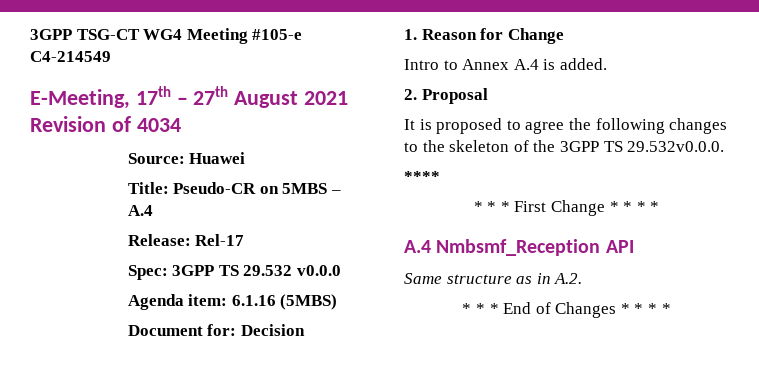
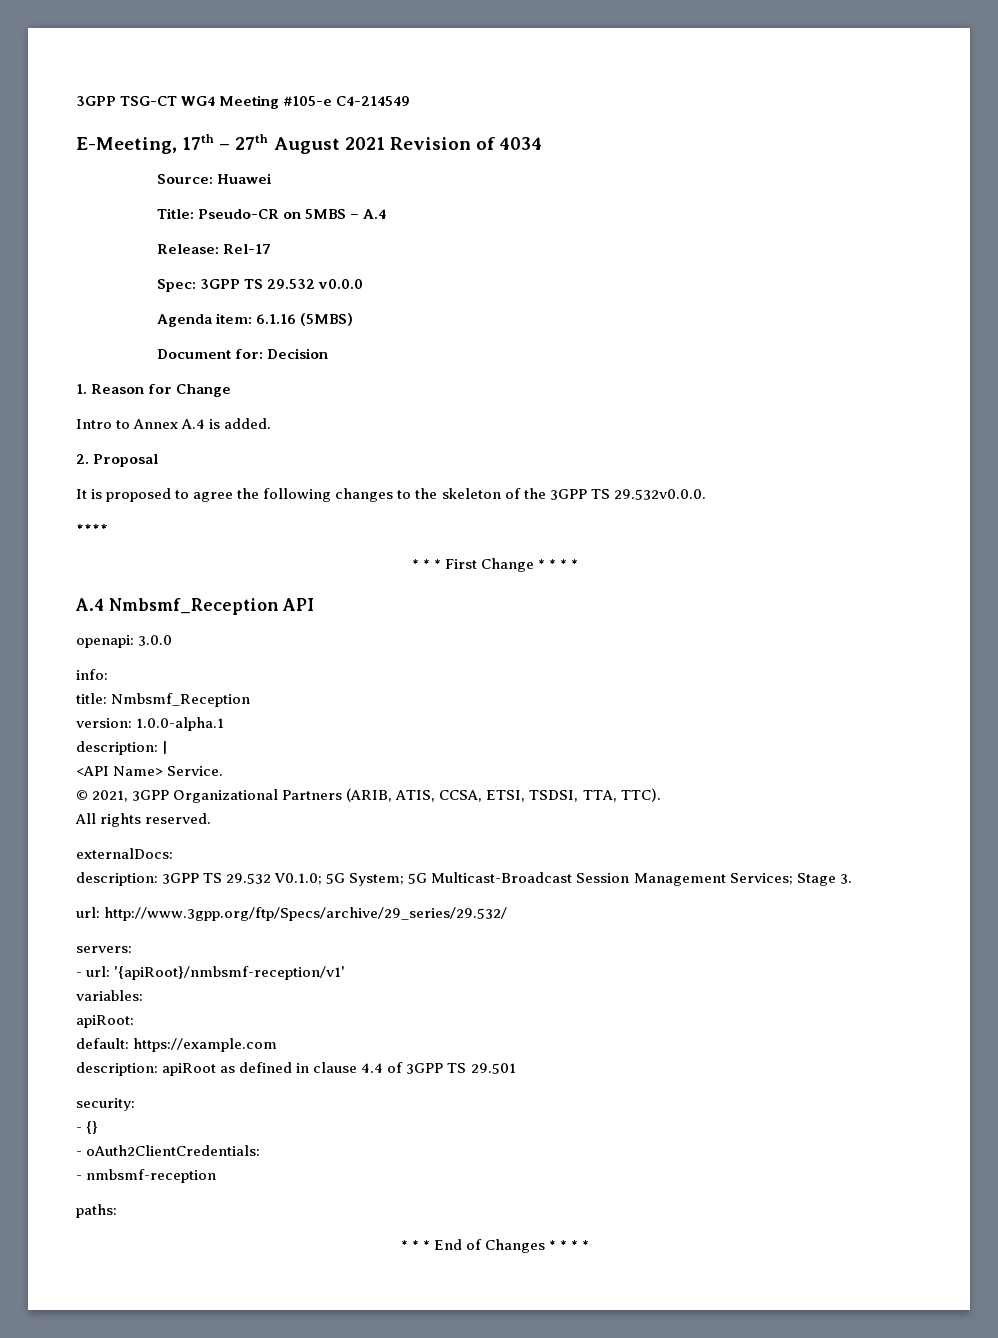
- Same structure as in A.2.
+ openapi: 3.0.0
+ info:
+ title: Nmbsmf_Reception
+ version: 1.0.0-alpha.1
+ description: |
+ <API Name> Service.
+ © 2021, 3GPP Organizational Partners (ARIB, ATIS, CCSA, ETSI, TSDSI, TTA, TTC).
+ All rights reserved.
+ externalDocs:
+ description: 3GPP TS 29.532 V0.1.0; 5G System; 5G Multicast-Broadcast Session Management Services; Stage 3.
+ url: http://www.3gpp.org/ftp/Specs/archive/29_series/29.532/
+ servers:
+ - url: '{apiRoot}/nmbsmf-reception/v1'
+ variables:
+ apiRoot:
+ default: https://example.com
+ description: apiRoot as defined in clause 4.4 of 3GPP TS 29.501
+ security:
+ - {}
+ - oAuth2ClientCredentials:
+ - nmbsmf-reception
+ paths:

